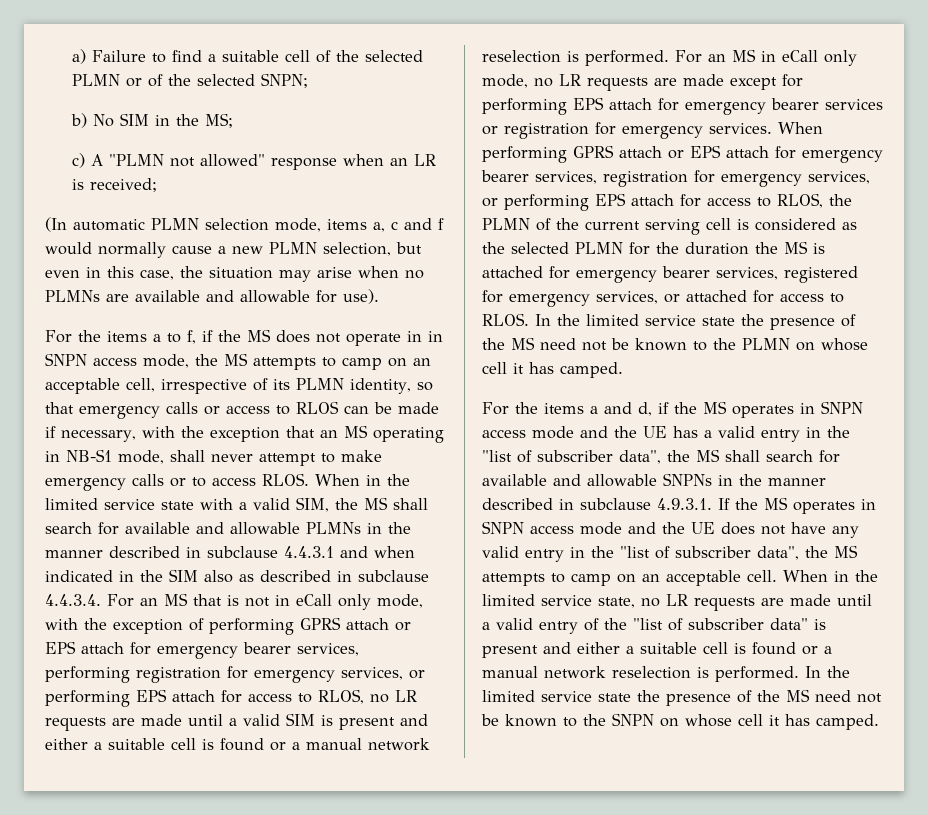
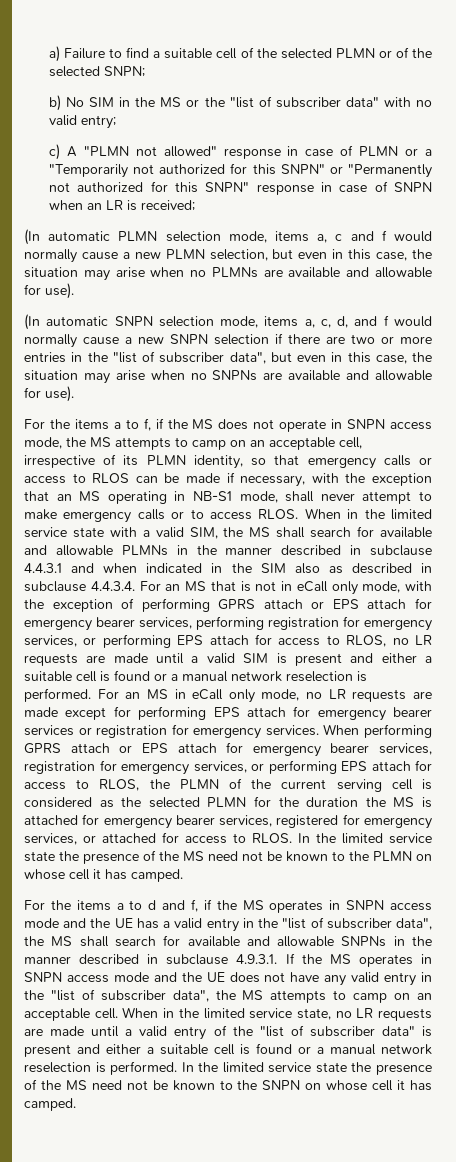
- b) No SIM in the MS;
+ b) No SIM in the MS or the "list of subscriber data" with no valid entry;
- c) A "PLMN not allowed" response when an LR is received;
+ c) A "PLMN not allowed" response in case of PLMN or a "Temporarily not authorized for this SNPN" or "Permanently not authorized for this SNPN" response in case of SNPN when an LR is received;
+ (In automatic SNPN selection mode, items a, c, d, and f would normally cause a new SNPN selection if there are two or more entries in the "list of subscriber data", but even in this case, the situation may arise when no SNPNs are available and allowable for use).
- For the items a to f, if the MS does not operate in in SNPN access mode, the MS attempts to camp on an acceptable cell, irrespective of its PLMN identity, so that emergency calls or access to RLOS can be made if necessary, with the exception that an MS operating in NB-S1 mode, shall never attempt to make emergency calls or to access RLOS.
+ For the items a to f, if the MS does not operate in SNPN access mode, the MS attempts to camp on an acceptable cell, irrespective of its PLMN identity, so that emergency calls or access to RLOS can be made if necessary, with the exception that an MS operating in NB-S1 mode, shall never attempt to make emergency calls or to access RLOS.
- For the items a and d, if the MS operates in SNPN access mode and the UE has a valid entry in the "list of subscriber data", the MS shall search for available and allowable SNPNs in the manner described in subclause 4.9.3.1. If the MS operates in SNPN access mode and the UE does not have any valid entry in the "list of subscriber data", the MS attempts to camp on an acceptable cell.
+ For the items a to d and f, if the MS operates in SNPN access mode and the UE has a valid entry in the "list of subscriber data", the MS shall search for available and allowable SNPNs in the manner described in subclause 4.9.3.1. If the MS operates in SNPN access mode and the UE does not have any valid entry in the "list of subscriber data", the MS attempts to camp on an acceptable cell.

